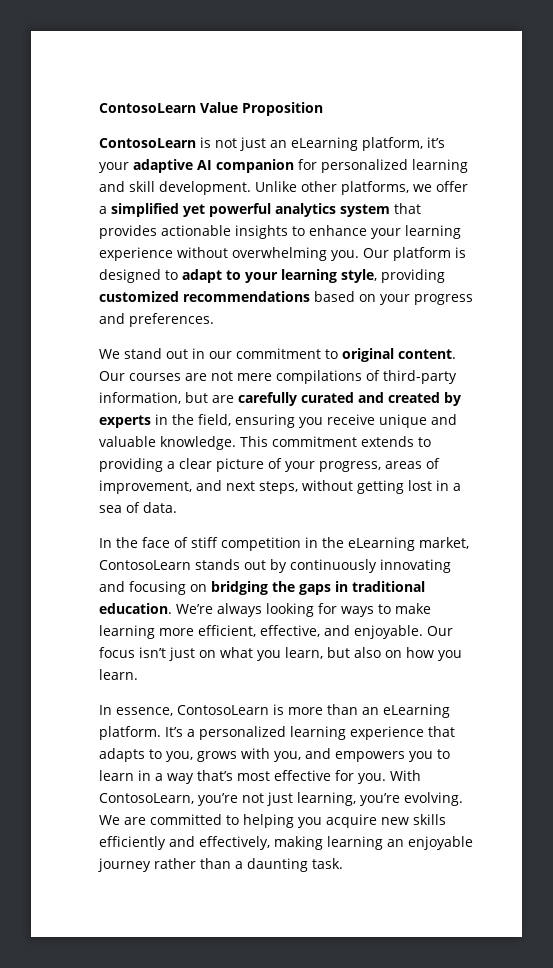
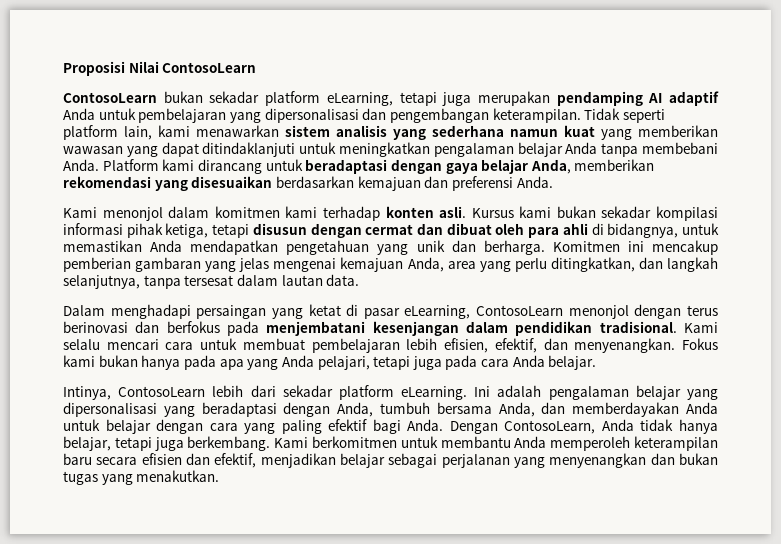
- ContosoLearn Value Proposition
- ContosoLearn is not just an eLearning platform, it’s your adaptive AI companion for personalized learning and skill development. Unlike other platforms, we offer a simplified yet powerful analytics system that provides actionable insights to enhance your learning experience without overwhelming you. Our platform is designed to adapt to your learning style, providing customized recommendations based on your progress and preferences.
- We stand out in our commitment to original content. Our courses are not mere compilations of third-party information, but are carefully curated and created by experts in the field, ensuring you receive unique and valuable knowledge. This commitment extends to providing a clear picture of your progress, areas of improvement, and next steps, without getting lost in a sea of data.
- In the face of stiff competition in the eLearning market, ContosoLearn stands out by continuously innovating and focusing on bridging the gaps in traditional education. We’re always looking for ways to make learning more efficient, effective, and enjoyable. Our focus isn’t just on what you learn, but also on how you learn.
- In essence, ContosoLearn is more than an eLearning platform. It’s a personalized learning experience that adapts to you, grows with you, and empowers you to learn in a way that’s most effective for you. With ContosoLearn, you’re not just learning, you’re evolving. We are committed to helping you acquire new skills efficiently and effectively, making learning an enjoyable journey rather than a daunting task.
+ Proposisi Nilai ContosoLearn
+ ContosoLearn bukan sekadar platform eLearning, tetapi juga merupakan pendamping AI adaptif Anda untuk pembelajaran yang dipersonalisasi dan pengembangan keterampilan. Tidak seperti platform lain, kami menawarkan sistem analisis yang sederhana namun kuat yang memberikan wawasan yang dapat ditindaklanjuti untuk meningkatkan pengalaman belajar Anda tanpa membebani Anda. Platform kami dirancang untuk beradaptasi dengan gaya belajar Anda, memberikan rekomendasi yang disesuaikan berdasarkan kemajuan dan preferensi Anda.
+ Kami menonjol dalam komitmen kami terhadap konten asli. Kursus kami bukan sekadar kompilasi informasi pihak ketiga, tetapi disusun dengan cermat dan dibuat oleh para ahli di bidangnya, untuk memastikan Anda mendapatkan pengetahuan yang unik dan berharga. Komitmen ini mencakup pemberian gambaran yang jelas mengenai kemajuan Anda, area yang perlu ditingkatkan, dan langkah selanjutnya, tanpa tersesat dalam lautan data.
+ Dalam menghadapi persaingan yang ketat di pasar eLearning, ContosoLearn menonjol dengan terus berinovasi dan berfokus pada menjembatani kesenjangan dalam pendidikan tradisional. Kami selalu mencari cara untuk membuat pembelajaran lebih efisien, efektif, dan menyenangkan. Fokus kami bukan hanya pada apa yang Anda pelajari, tetapi juga pada cara Anda belajar.
+ Intinya, ContosoLearn lebih dari sekadar platform eLearning. Ini adalah pengalaman belajar yang dipersonalisasi yang beradaptasi dengan Anda, tumbuh bersama Anda, dan memberdayakan Anda untuk belajar dengan cara yang paling efektif bagi Anda. Dengan ContosoLearn, Anda tidak hanya belajar, tetapi juga berkembang. Kami berkomitmen untuk membantu Anda memperoleh keterampilan baru secara efisien dan efektif, menjadikan belajar sebagai perjalanan yang menyenangkan dan bukan tugas yang menakutkan.

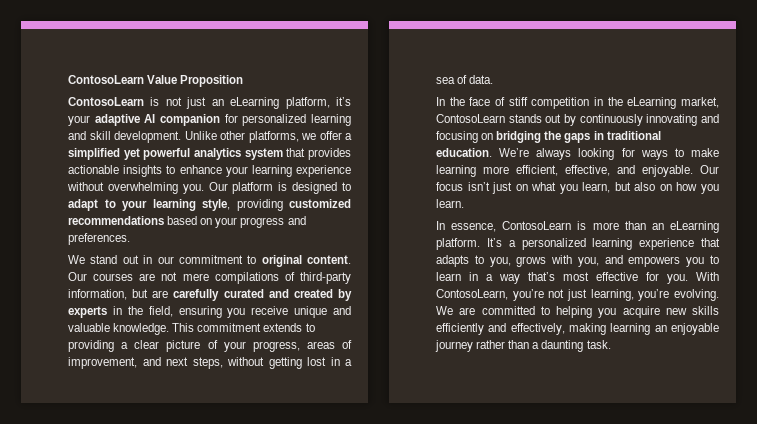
- Proposisi Nilai ContosoLearn
- ContosoLearn bukan sekadar platform eLearning, tetapi juga merupakan pendamping AI adaptif Anda untuk pembelajaran yang dipersonalisasi dan pengembangan keterampilan. Tidak seperti platform lain, kami menawarkan sistem analisis yang sederhana namun kuat yang memberikan wawasan yang dapat ditindaklanjuti untuk meningkatkan pengalaman belajar Anda tanpa membebani Anda. Platform kami dirancang untuk beradaptasi dengan gaya belajar Anda, memberikan rekomendasi yang disesuaikan berdasarkan kemajuan dan preferensi Anda.
- Kami menonjol dalam komitmen kami terhadap konten asli. Kursus kami bukan sekadar kompilasi informasi pihak ketiga, tetapi disusun dengan cermat dan dibuat oleh para ahli di bidangnya, untuk memastikan Anda mendapatkan pengetahuan yang unik dan berharga. Komitmen ini mencakup pemberian gambaran yang jelas mengenai kemajuan Anda, area yang perlu ditingkatkan, dan langkah selanjutnya, tanpa tersesat dalam lautan data.
- Dalam menghadapi persaingan yang ketat di pasar eLearning, ContosoLearn menonjol dengan terus berinovasi dan berfokus pada menjembatani kesenjangan dalam pendidikan tradisional. Kami selalu mencari cara untuk membuat pembelajaran lebih efisien, efektif, dan menyenangkan. Fokus kami bukan hanya pada apa yang Anda pelajari, tetapi juga pada cara Anda belajar.
- Intinya, ContosoLearn lebih dari sekadar platform eLearning. Ini adalah pengalaman belajar yang dipersonalisasi yang beradaptasi dengan Anda, tumbuh bersama Anda, dan memberdayakan Anda untuk belajar dengan cara yang paling efektif bagi Anda. Dengan ContosoLearn, Anda tidak hanya belajar, tetapi juga berkembang. Kami berkomitmen untuk membantu Anda memperoleh keterampilan baru secara efisien dan efektif, menjadikan belajar sebagai perjalanan yang menyenangkan dan bukan tugas yang menakutkan.
+ ContosoLearn Value Proposition
+ ContosoLearn is not just an eLearning platform, it’s your adaptive AI companion for personalized learning and skill development. Unlike other platforms, we offer a simplified yet powerful analytics system that provides actionable insights to enhance your learning experience without overwhelming you. Our platform is designed to adapt to your learning style, providing customized recommendations based on your progress and preferences.
+ We stand out in our commitment to original content. Our courses are not mere compilations of third-party information, but are carefully curated and created by experts in the field, ensuring you receive unique and valuable knowledge. This commitment extends to providing a clear picture of your progress, areas of improvement, and next steps, without getting lost in a sea of data.
+ In the face of stiff competition in the eLearning market, ContosoLearn stands out by continuously innovating and focusing on bridging the gaps in traditional education. We’re always looking for ways to make learning more efficient, effective, and enjoyable. Our focus isn’t just on what you learn, but also on how you learn.
+ In essence, ContosoLearn is more than an eLearning platform. It’s a personalized learning experience that adapts to you, grows with you, and empowers you to learn in a way that’s most effective for you. With ContosoLearn, you’re not just learning, you’re evolving. We are committed to helping you acquire new skills efficiently and effectively, making learning an enjoyable journey rather than a daunting task.

